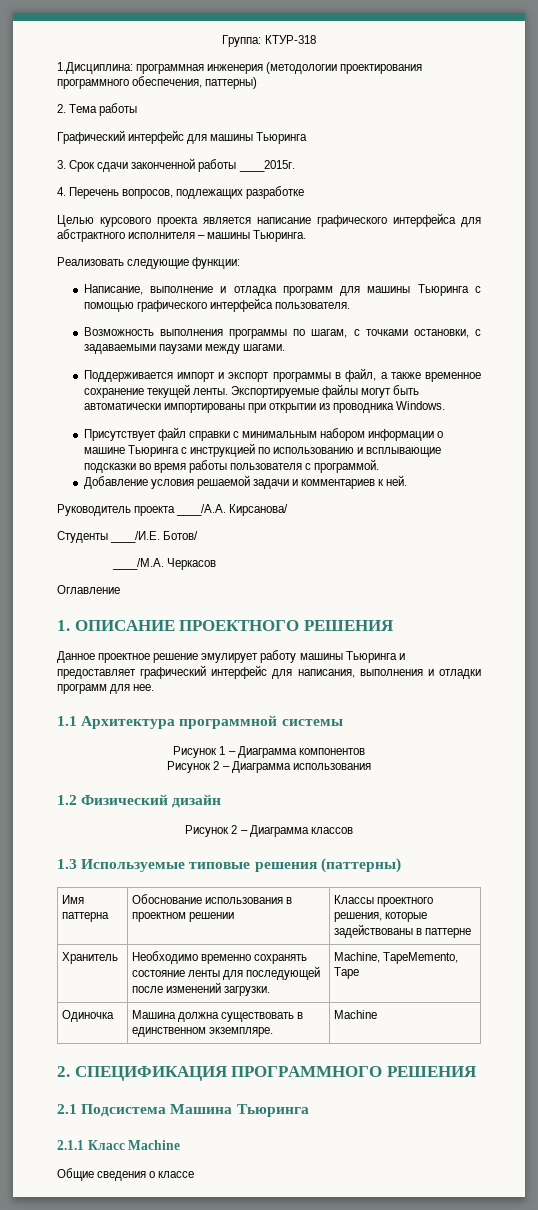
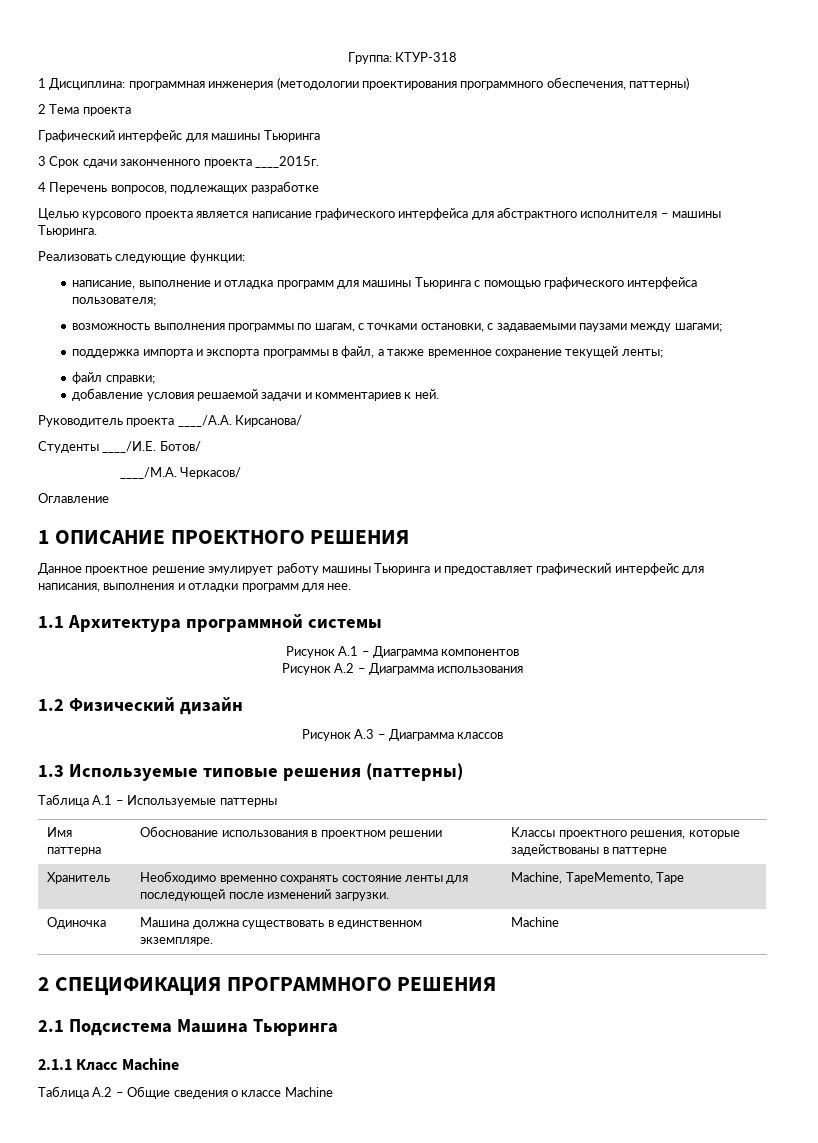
- 1.Дисциплина: программная инженерия (методологии проектирования программного обеспечения, паттерны)
+ 1 Дисциплина: программная инженерия (методологии проектирования программного обеспечения, паттерны)
- 2. Тема работы
+ 2 Тема проекта
- 3. Срок сдачи законченной работы ____2015г.
+ 3 Срок сдачи законченного проекта ____2015г.
- 4. Перечень вопросов, подлежащих разработке
+ 4 Перечень вопросов, подлежащих разработке
- Написание, выполнение и отладка программ для машины Тьюринга с помощью графического интерфейса пользователя.
- Возможность выполнения программы по шагам, с точками остановки, с задаваемыми паузами между шагами.
- Поддерживается импорт и экспорт программы в файл, а также временное сохранение текущей ленты. Экспортируемые файлы могут быть автоматически импортированы при открытии из проводника Windows.
- Присутствует файл справки с минимальным набором информации о машине Тьюринга с инструкцией по использованию и всплывающие подсказки во время работы пользователя с программой.
- Добавление условия решаемой задачи и комментариев к ней.
+ написание, выполнение и отладка программ для машины Тьюринга с помощью графического интерфейса пользователя;
+ возможность выполнения программы по шагам, с точками остановки, с задаваемыми паузами между шагами;
+ поддержка импорта и экспорта программы в файл, а также временное сохранение текущей ленты;
+ файл справки;
+ добавление условия решаемой задачи и комментариев к ней.
- ____/М.А. Черкасов
+ ____/М.А. Черкасов/
- 1. ОПИСАНИЕ ПРОЕКТНОГО РЕШЕНИЯ
+ 1 ОПИСАНИЕ ПРОЕКТНОГО РЕШЕНИЯ
- Рисунок 1 – Диаграмма компонентов
+ Рисунок А.1 – Диаграмма компонентов
- Рисунок 2 – Диаграмма использования
+ Рисунок А.2 – Диаграмма использования
- Рисунок 2 – Диаграмма классов
+ Рисунок А.3 – Диаграмма классов
+ Таблица А.1 – Используемые паттерны
- 2. СПЕЦИФИКАЦИЯ ПРОГРАММНОГО РЕШЕНИЯ
+ 2 СПЕЦИФИКАЦИЯ ПРОГРАММНОГО РЕШЕНИЯ
- Общие сведения о классе
+ Таблица А.2 – Общие сведения о классе Machine

